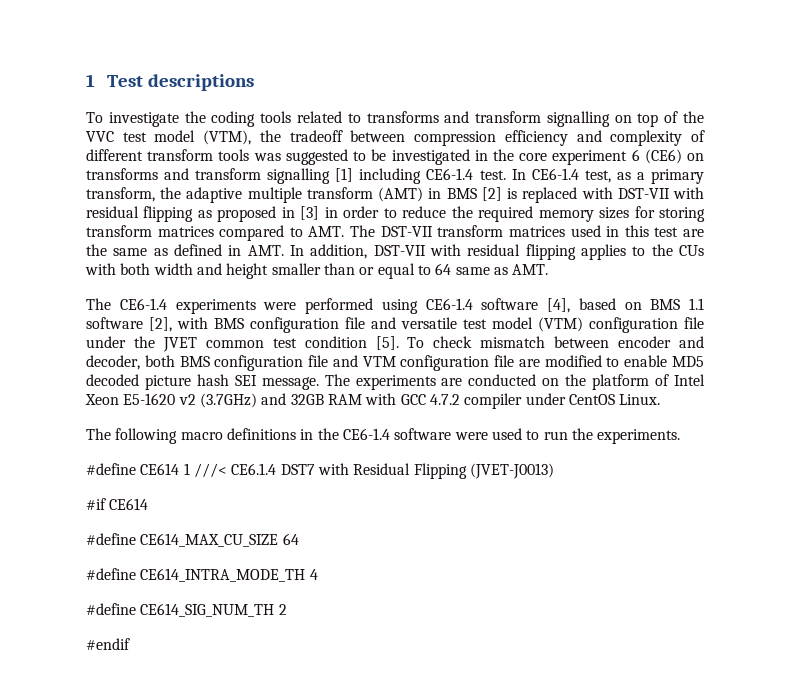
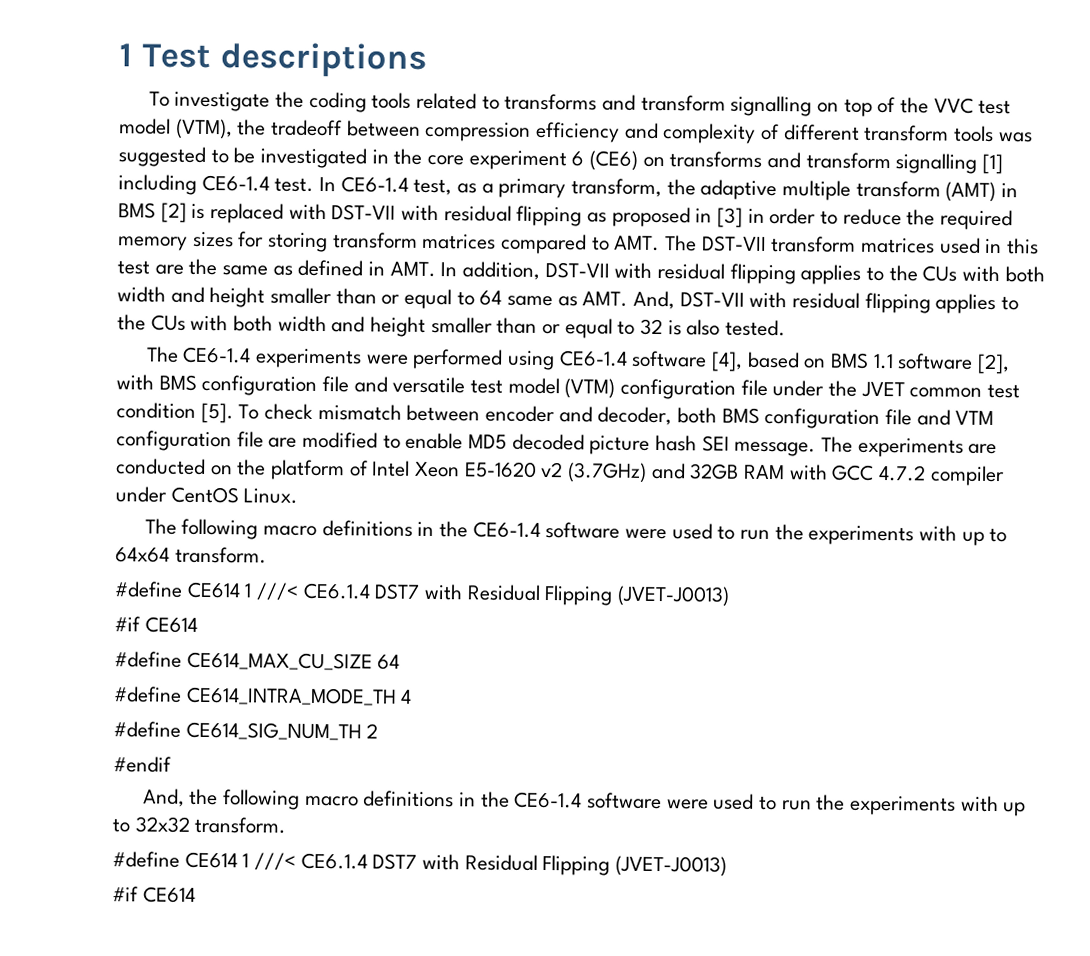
- In CE6-1.4 test, as a primary transform, the adaptive multiple transform (AMT) in BMS [2] is replaced with DST-VII with residual flipping as proposed in [3] in order to reduce the required memory sizes for storing transform matrices compared to AMT. The DST-VII transform matrices used in this test are the same as defined in AMT. In addition, DST-VII with residual flipping applies to the CUs with both width and height smaller than or equal to 64 same as AMT.
+ In CE6-1.4 test, as a primary transform, the adaptive multiple transform (AMT) in BMS [2] is replaced with DST-VII with residual flipping as proposed in [3] in order to reduce the required memory sizes for storing transform matrices compared to AMT. The DST-VII transform matrices used in this test are the same as defined in AMT. In addition, DST-VII with residual flipping applies to the CUs with both width and height smaller than or equal to 64 same as AMT. And, DST-VII with residual flipping applies to the CUs with both width and height smaller than or equal to 32 is also tested.
- The following macro definitions in the CE6-1.4 software were used to run the experiments.
+ The following macro definitions in the CE6-1.4 software were used to run the experiments with up to 64x64 transform.
+ And, the following macro definitions in the CE6-1.4 software were used to run the experiments with up to 32x32 transform.
+ #define CE614 1 ///< CE6.1.4 DST7 with Residual Flipping (JVET-J0013)
+ #if CE614

